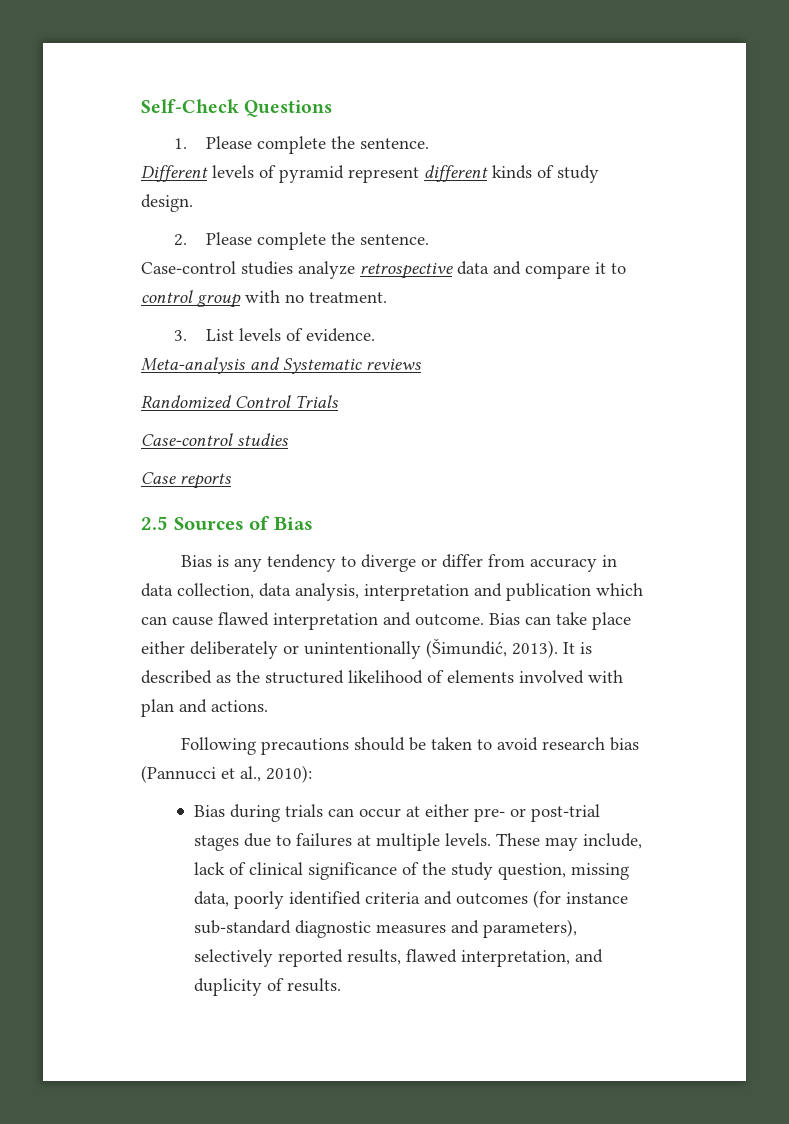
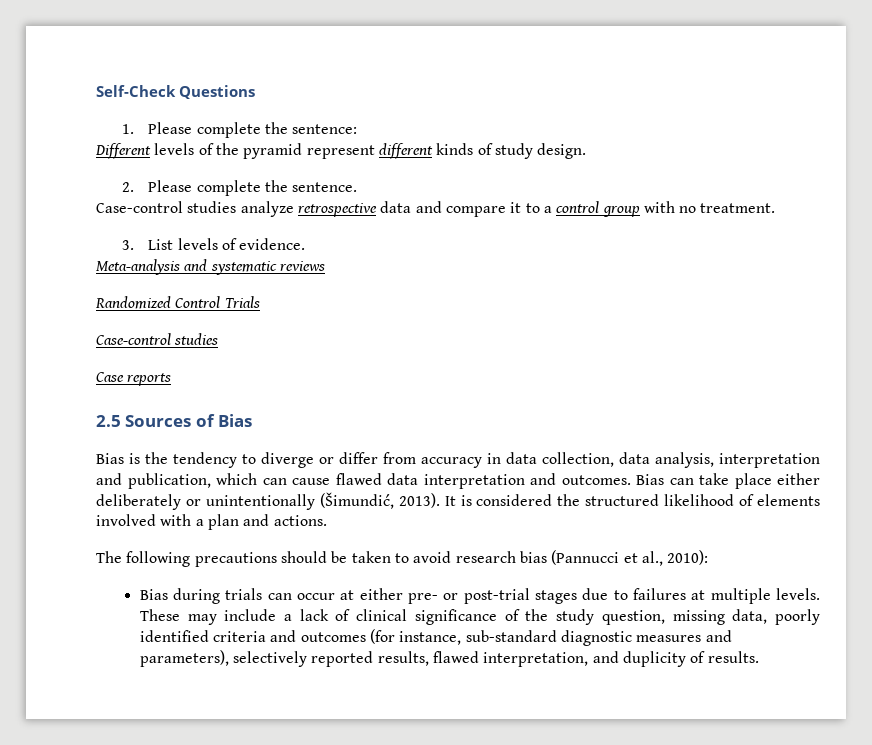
- 1. Please complete the sentence.
+ 1. Please complete the sentence:
- Different levels of pyramid represent different kinds of study design.
+ Different levels of the pyramid represent different kinds of study design.
- Case-control studies analyze retrospective data and compare it to control group with no treatment.
+ Case-control studies analyze retrospective data and compare it to a control group with no treatment.
- Meta-analysis and Systematic reviews
+ Meta-analysis and systematic reviews
- Bias is any tendency to diverge or differ from accuracy in data collection, data analysis, interpretation and publication which can cause flawed interpretation and outcome.
+ Bias is the tendency to diverge or differ from accuracy in data collection, data analysis, interpretation and publication, which can cause flawed data interpretation and outcomes.
- It is described as the structured likelihood of elements involved with plan and actions.
+ It is considered the structured likelihood of elements involved with a plan and actions.
- Following precautions should be taken to avoid research bias (Pannucci et al., 2010):
+ The following precautions should be taken to avoid research bias (Pannucci et al., 2010):
- These may include, lack of clinical significance of the study question, missing data, poorly identified criteria and outcomes (for instance sub-standard diagnostic measures and parameters), selectively reported results, flawed interpretation, and duplicity of results.
+ These may include a lack of clinical significance of the study question, missing data, poorly identified criteria and outcomes (for instance, sub-standard diagnostic measures and parameters), selectively reported results, flawed interpretation, and duplicity of results.

